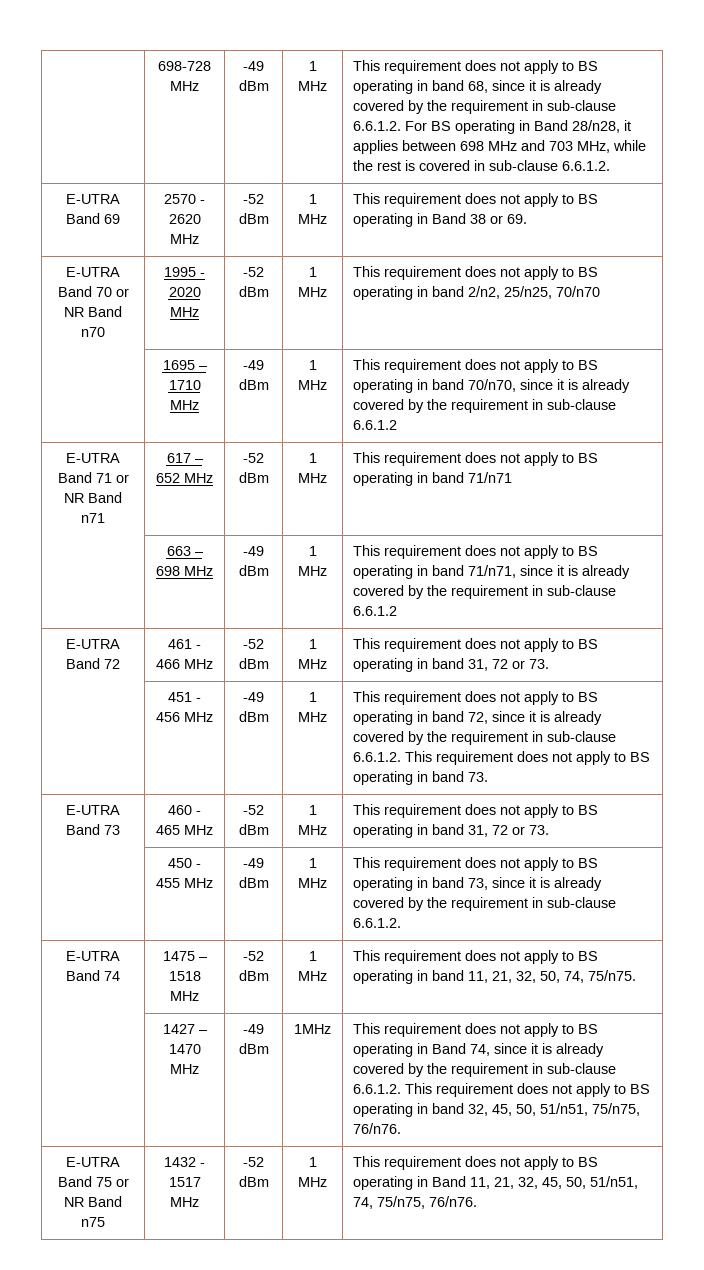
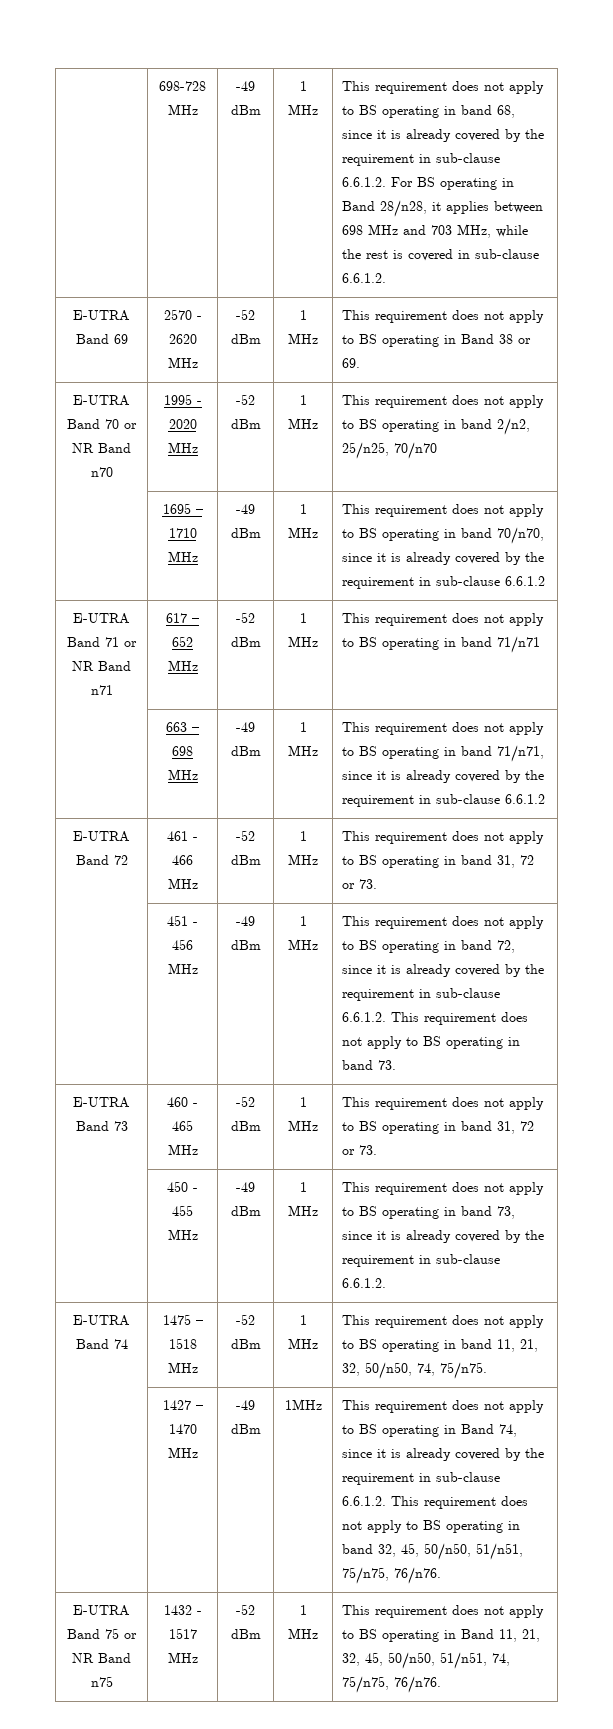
- E-UTRA Band 74 | 1475 – 1518 MHz | -52 dBm | 1 MHz | This requirement does not apply to BS operating in band 11, 21, 32, 50, 74, 75/n75.
+ E-UTRA Band 74 | 1475 – 1518 MHz | -52 dBm | 1 MHz | This requirement does not apply to BS operating in band 11, 21, 32, 50/n50, 74, 75/n75.
- This requirement does not apply to BS operating in Band 74, since it is already covered by the requirement in sub-clause 6.6.1.2. This requirement does not apply to BS operating in band 32, 45, 50, 51/n51, 75/n75, 76/n76.
+ This requirement does not apply to BS operating in Band 74, since it is already covered by the requirement in sub-clause 6.6.1.2. This requirement does not apply to BS operating in band 32, 45, 50/n50, 51/n51, 75/n75, 76/n76.
- E-UTRA Band 75 or NR Band n75 | 1432 - 1517 MHz | -52 dBm | 1 MHz | This requirement does not apply to BS operating in Band 11, 21, 32, 45, 50, 51/n51, 74, 75/n75, 76/n76.
+ E-UTRA Band 75 or NR Band n75 | 1432 - 1517 MHz | -52 dBm | 1 MHz | This requirement does not apply to BS operating in Band 11, 21, 32, 45, 50/n50, 51/n51, 74, 75/n75, 76/n76.

